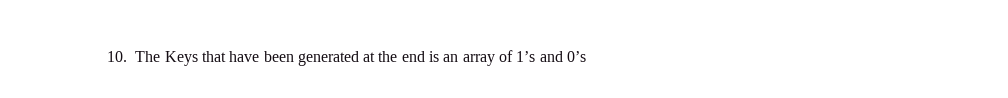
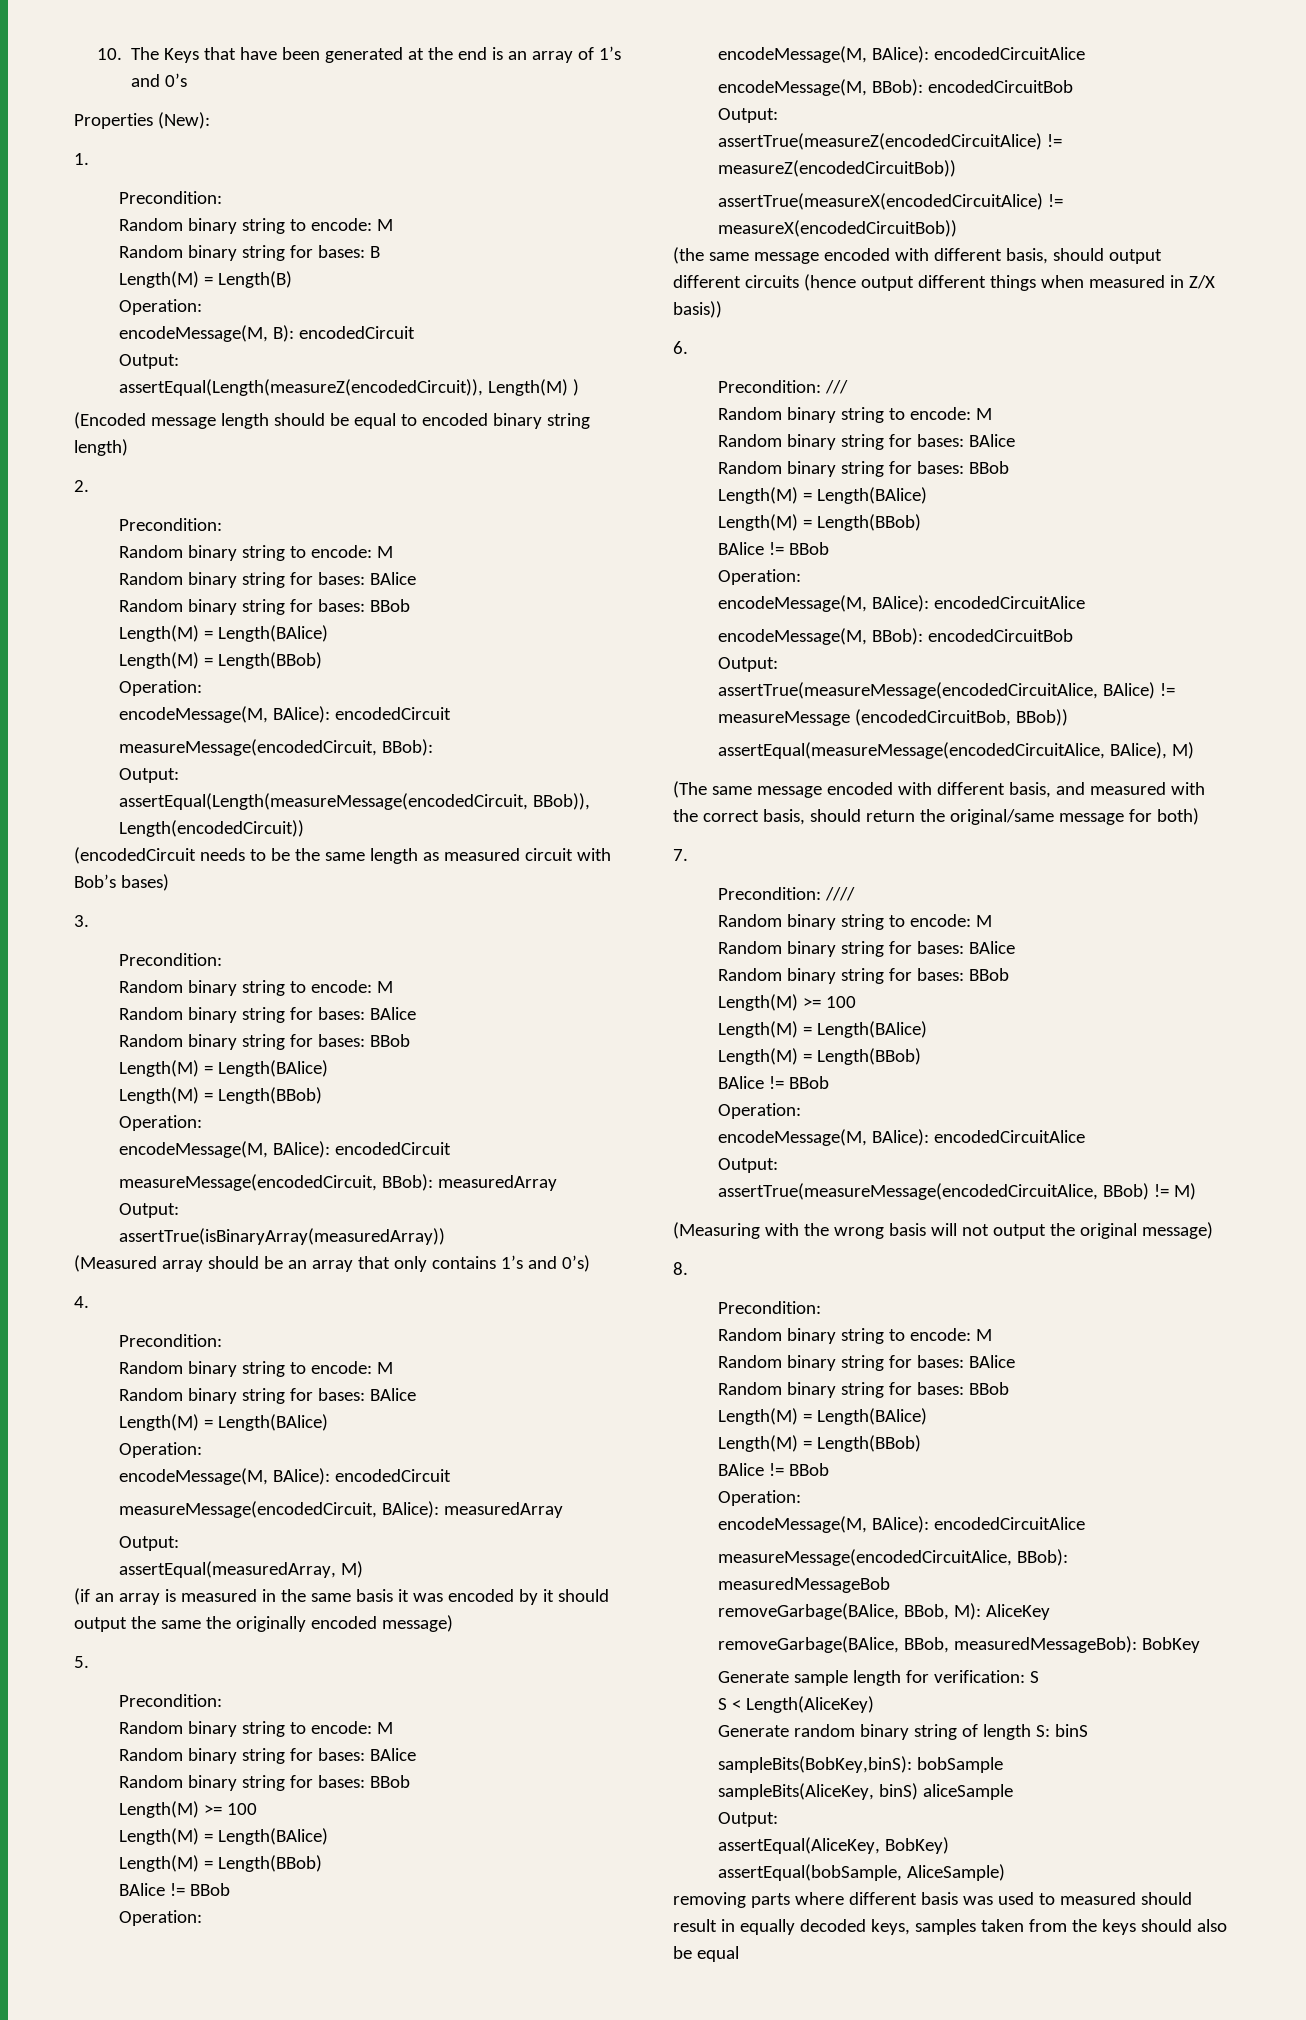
+ Properties (New):
+ 1.
+ Precondition:
+ Random binary string to encode: M
+ Random binary string for bases: B
+ Length(M) = Length(B)
+ Operation:
+ encodeMessage(M, B): encodedCircuit
+ Output:
+ assertEqual(Length(measureZ(encodedCircuit)), Length(M) )
+ (Encoded message length should be equal to encoded binary string length)
+ 2.
+ Precondition:
+ Random binary string to encode: M
+ Random binary string for bases: BAlice
+ Random binary string for bases: BBob
+ Length(M) = Length(BAlice)
+ Length(M) = Length(BBob)
+ Operation:
+ encodeMessage(M, BAlice): encodedCircuit
+ measureMessage(encodedCircuit, BBob):
+ Output:
+ assertEqual(Length(measureMessage(encodedCircuit, BBob)), Length(encodedCircuit))
+ (encodedCircuit needs to be the same length as measured circuit with Bob’s bases)
+ 3.
+ Precondition:
+ Random binary string to encode: M
+ Random binary string for bases: BAlice
+ Random binary string for bases: BBob
+ Length(M) = Length(BAlice)
+ Length(M) = Length(BBob)
+ Operation:
+ encodeMessage(M, BAlice): encodedCircuit
+ measureMessage(encodedCircuit, BBob): measuredArray
+ Output:
+ assertTrue(isBinaryArray(measuredArray))
+ (Measured array should be an array that only contains 1’s and 0’s)
+ 4.
+ Precondition:
+ Random binary string to encode: M
+ Random binary string for bases: BAlice
+ Length(M) = Length(BAlice)
+ Operation:
+ encodeMessage(M, BAlice): encodedCircuit
+ measureMessage(encodedCircuit, BAlice): measuredArray
+ Output:
+ assertEqual(measuredArray, M)
+ (if an array is measured in the same basis it was encoded by it should output the same the originally encoded message)
+ 5.
+ Precondition:
+ Random binary string to encode: M
+ Random binary string for bases: BAlice
+ Random binary string for bases: BBob
+ Length(M) >= 100
+ Length(M) = Length(BAlice)
+ Length(M) = Length(BBob)
+ BAlice != BBob
+ Operation:
+ encodeMessage(M, BAlice): encodedCircuitAlice
+ encodeMessage(M, BBob): encodedCircuitBob
+ Output:
+ assertTrue(measureZ(encodedCircuitAlice) != measureZ(encodedCircuitBob))
+ assertTrue(measureX(encodedCircuitAlice) != measureX(encodedCircuitBob))
+ (the same message encoded with different basis, should output different circuits (hence output different things when measured in Z/X basis))
+ 6.
+ Precondition: ///
+ Random binary string to encode: M
+ Random binary string for bases: BAlice
+ Random binary string for bases: BBob
+ Length(M) = Length(BAlice)
+ Length(M) = Length(BBob)
+ BAlice != BBob
+ Operation:
+ encodeMessage(M, BAlice): encodedCircuitAlice
+ encodeMessage(M, BBob): encodedCircuitBob
+ Output:
+ assertTrue(measureMessage(encodedCircuitAlice, BAlice) != measureMessage (encodedCircuitBob, BBob))
+ assertEqual(measureMessage(encodedCircuitAlice, BAlice), M)
+ (The same message encoded with different basis, and measured with the correct basis, should return the original/same message for both)
+ 7.
+ Precondition: ////
+ Random binary string to encode: M
+ Random binary string for bases: BAlice
+ Random binary string for bases: BBob
+ Length(M) >= 100
+ Length(M) = Length(BAlice)
+ Length(M) = Length(BBob)
+ BAlice != BBob
+ Operation:
+ encodeMessage(M, BAlice): encodedCircuitAlice
+ Output:
+ assertTrue(measureMessage(encodedCircuitAlice, BBob) != M)
+ (Measuring with the wrong basis will not output the original message)
+ 8.
+ Precondition:
+ Random binary string to encode: M
+ Random binary string for bases: BAlice
+ Random binary string for bases: BBob
+ Length(M) = Length(BAlice)
+ Length(M) = Length(BBob)
+ BAlice != BBob
+ Operation:
+ encodeMessage(M, BAlice): encodedCircuitAlice
+ measureMessage(encodedCircuitAlice, BBob): measuredMessageBob
+ removeGarbage(BAlice, BBob, M): AliceKey
+ removeGarbage(BAlice, BBob, measuredMessageBob): BobKey
+ Generate sample length for verification: S
+ S < Length(AliceKey)
+ Generate random binary string of length S: binS
+ sampleBits(BobKey,binS): bobSample
+ sampleBits(AliceKey, binS) aliceSample
+ Output:
+ assertEqual(AliceKey, BobKey)
+ assertEqual(bobSample, AliceSample)
+ removing parts where different basis was used to measured should result in equally decoded keys, samples taken from the keys should also be equal

